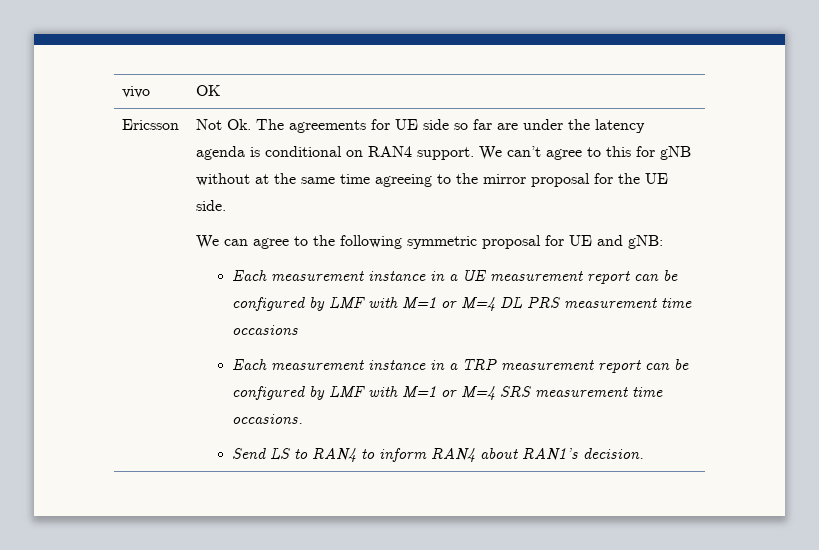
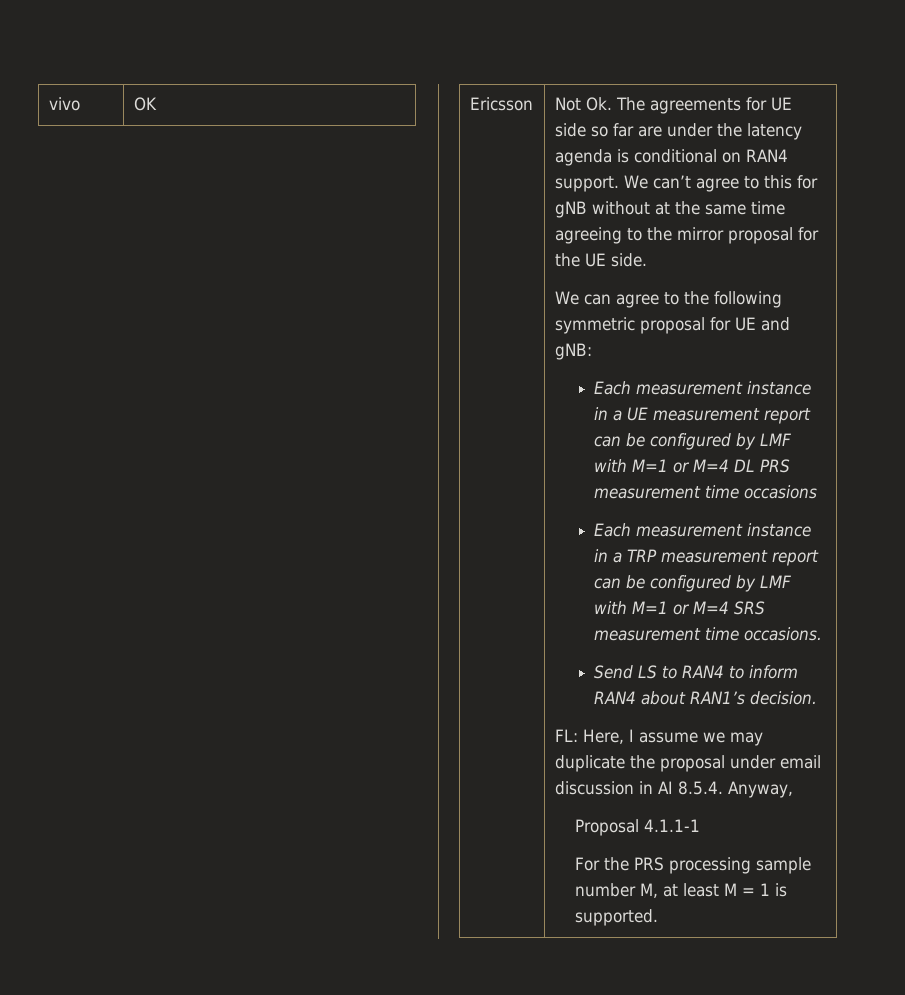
+ FL: Here, I assume we may duplicate the proposal under email discussion in AI 8.5.4. Anyway,
+ Proposal 4.1.1-1
+ For the PRS processing sample number M, at least M = 1 is supported.

